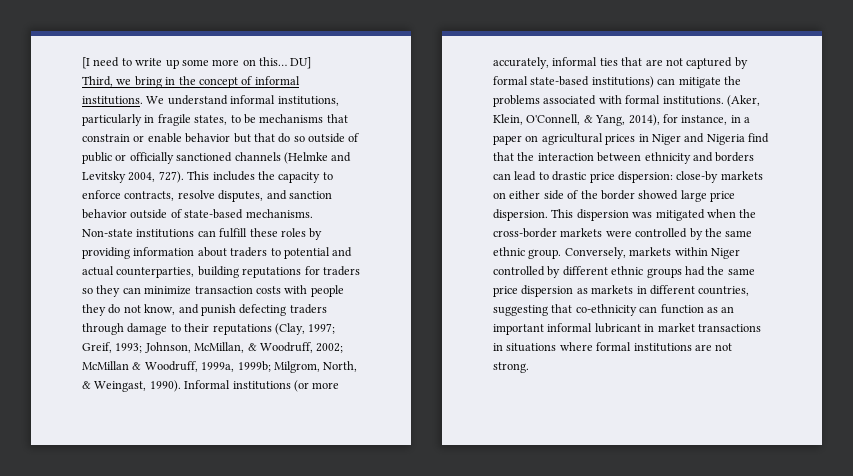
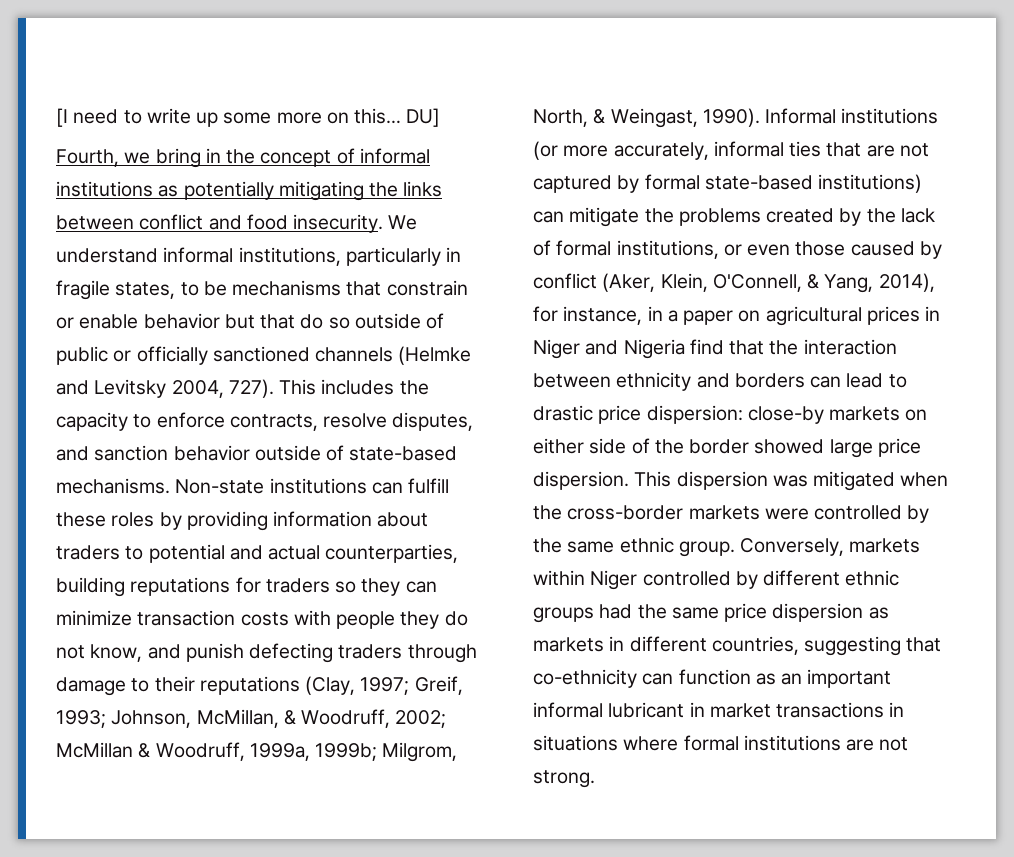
- Third, we bring in the concept of informal institutions.
+ Fourth, we bring in the concept of informal institutions as potentially mitigating the links between conflict and food insecurity.
- Informal institutions (or more accurately, informal ties that are not captured by formal state-based institutions) can mitigate the problems associated with formal institutions. (Aker, Klein, O'Connell, & Yang, 2014), for instance, in a paper on agricultural prices in Niger and Nigeria find that the interaction between ethnicity and borders can lead to drastic price dispersion:
+ Informal institutions (or more accurately, informal ties that are not captured by formal state-based institutions) can mitigate the problems created by the lack of formal institutions, or even those caused by conflict (Aker, Klein, O'Connell, & Yang, 2014), for instance, in a paper on agricultural prices in Niger and Nigeria find that the interaction between ethnicity and borders can lead to drastic price dispersion:

